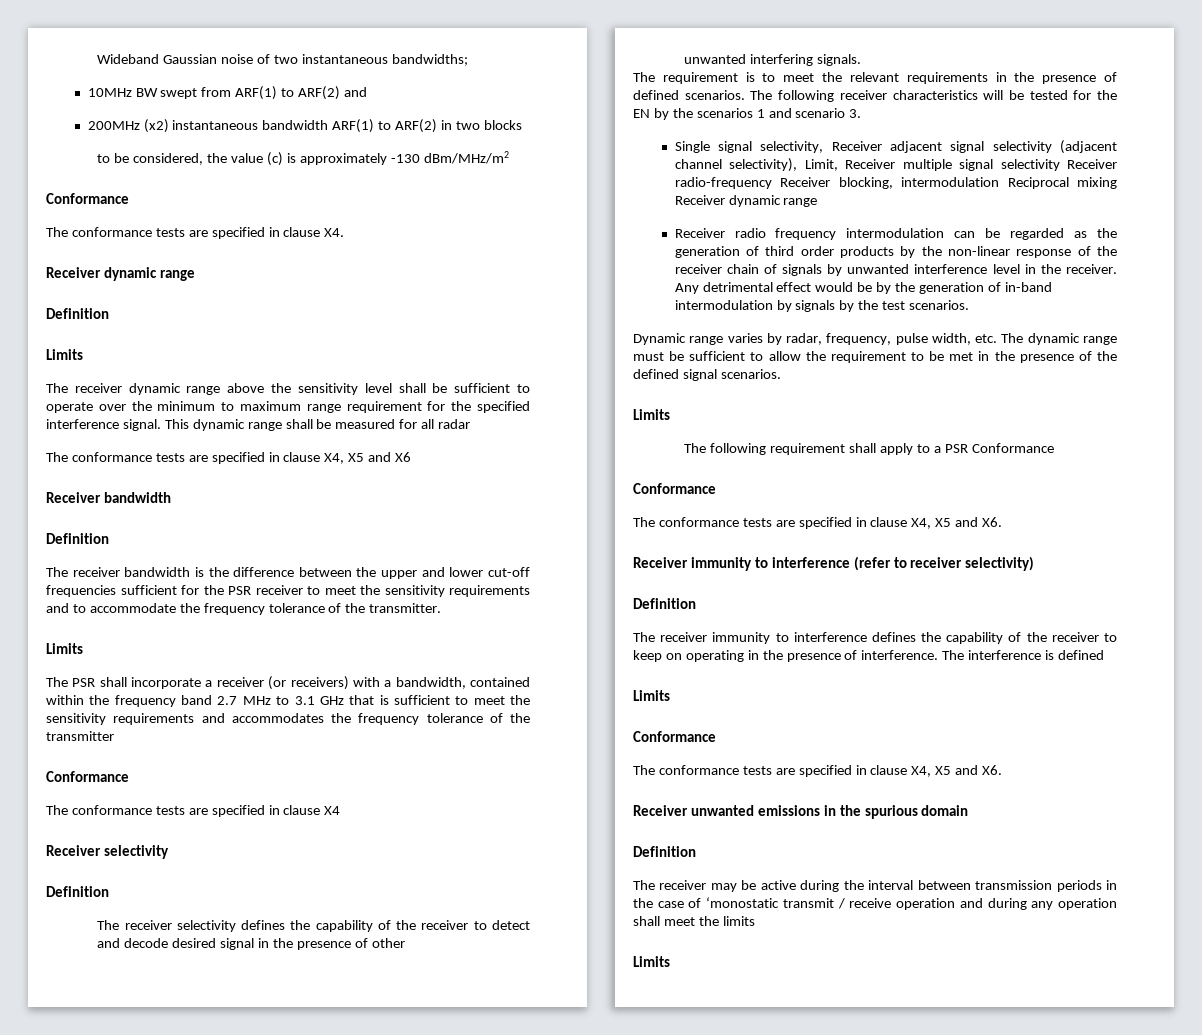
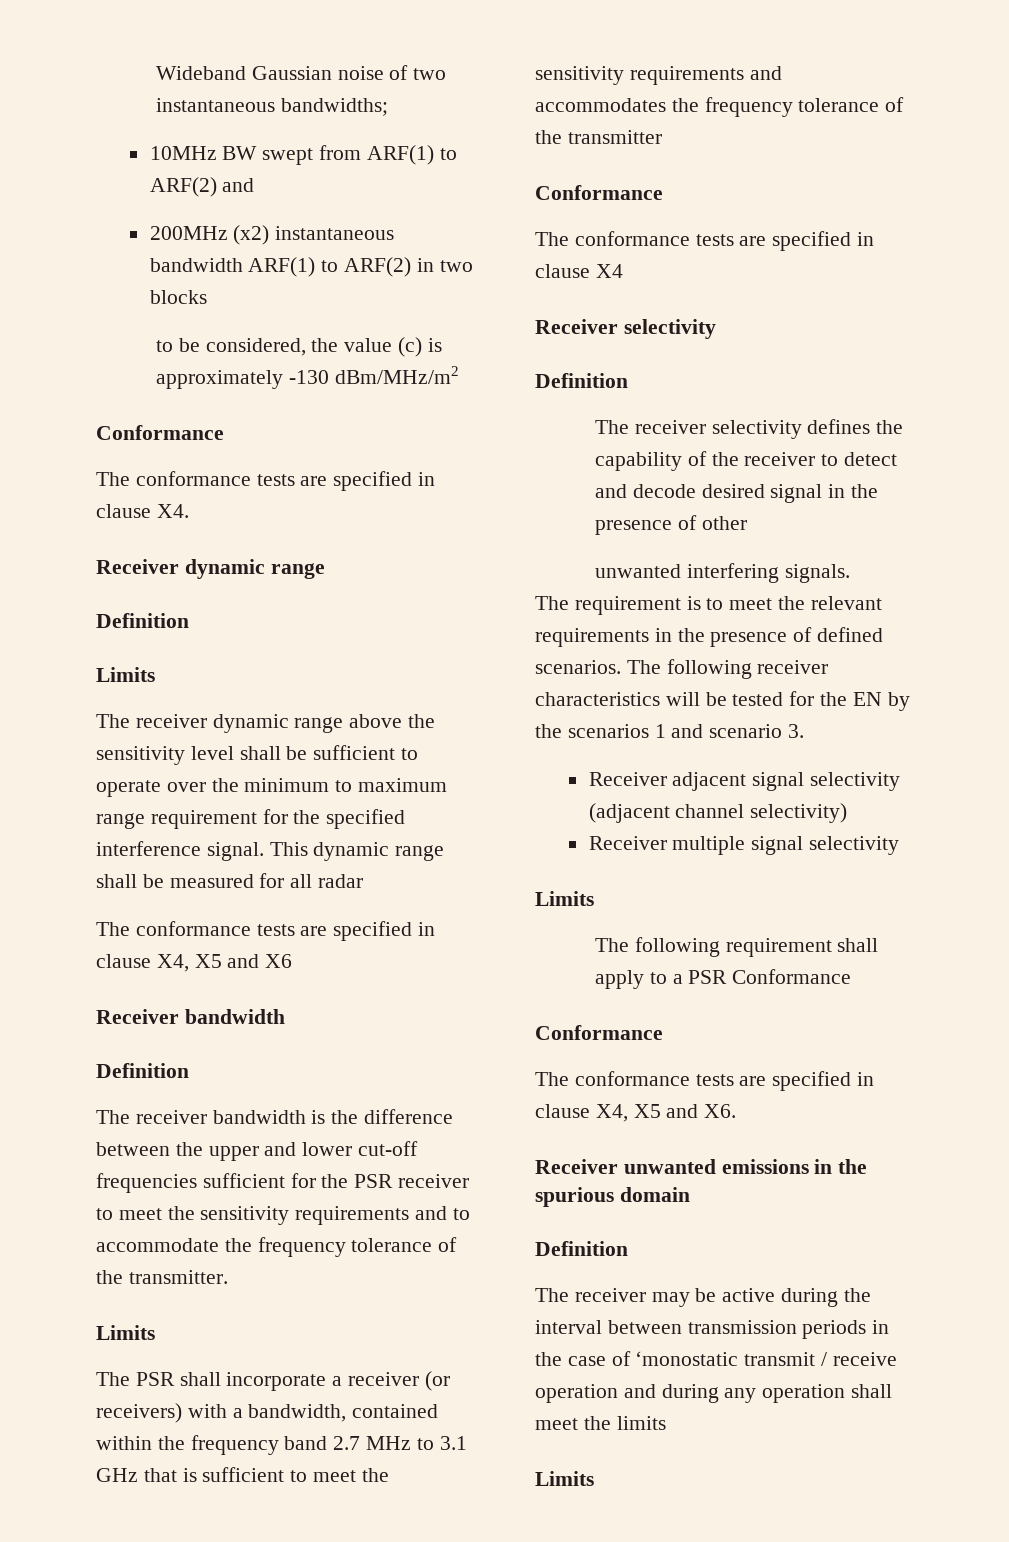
- Single signal selectivity, Receiver adjacent signal selectivity (adjacent channel selectivity), Limit, Receiver multiple signal selectivity Receiver radio-frequency Receiver blocking, intermodulation Reciprocal mixing Receiver dynamic range
- Receiver radio frequency intermodulation can be regarded as the generation of third order products by the non-linear response of the receiver chain of signals by unwanted interference level in the receiver. Any detrimental effect would be by the generation of in-band intermodulation by signals by the test scenarios.
- Dynamic range varies by radar, frequency, pulse width, etc. The dynamic range must be sufficient to allow the requirement to be met in the presence of the defined signal scenarios.
+ Receiver adjacent signal selectivity (adjacent channel selectivity)
+ Receiver multiple signal selectivity
- Receiver immunity to interference (refer to receiver selectivity)
- Definition
- The receiver immunity to interference defines the capability of the receiver to keep on operating in the presence of interference. The interference is defined
- Limits
- Conformance
- The conformance tests are specified in clause X4, X5 and X6.

